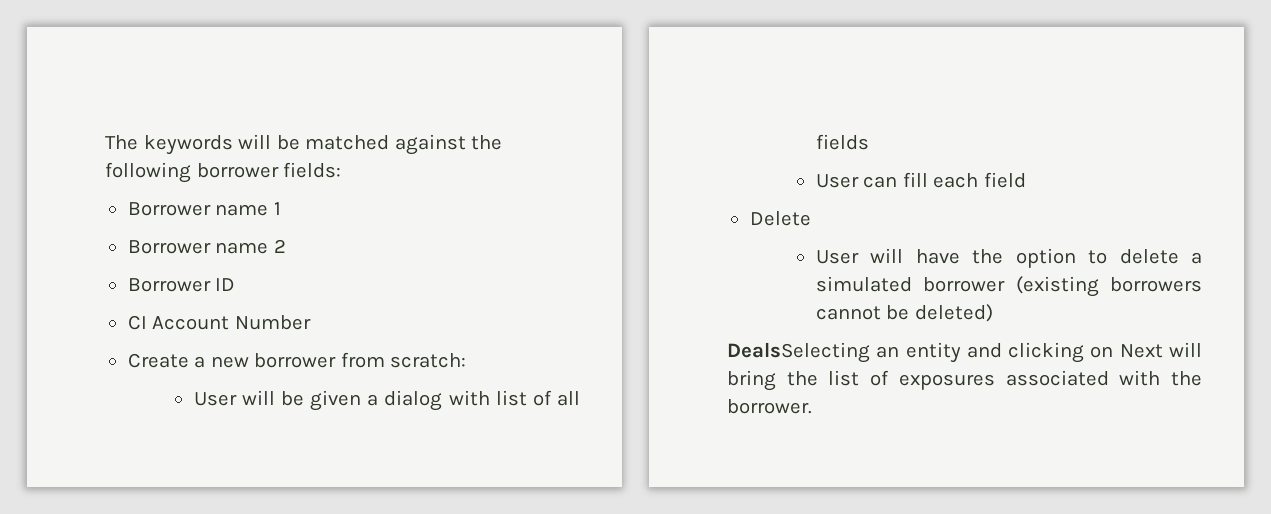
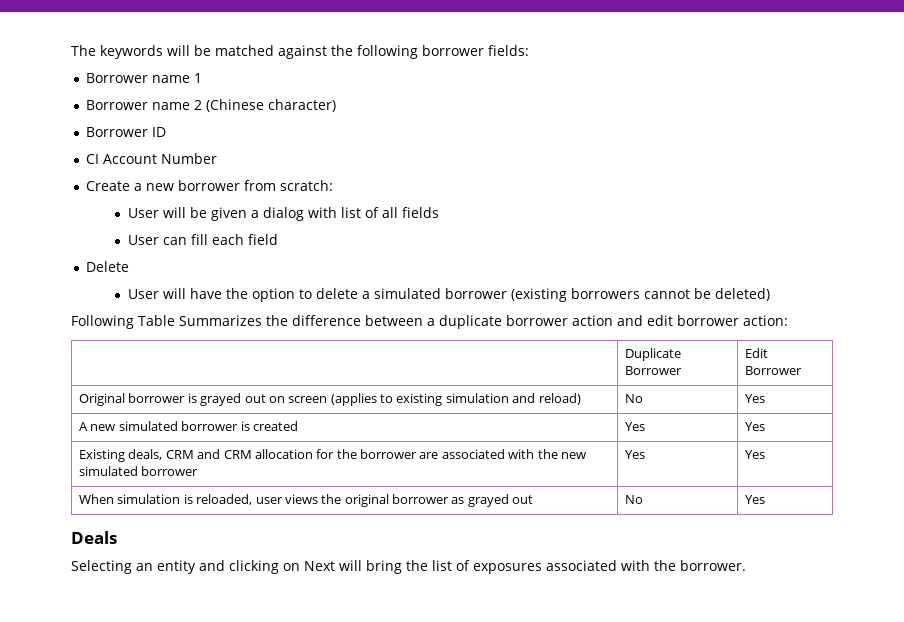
- Borrower name 2
+ Borrower name 2 (Chinese character)
- DealsSelecting an entity and clicking on Next will bring the list of exposures associated with the borrower.
+ Following Table Summarizes the difference between a duplicate borrower action and edit borrower action:
+ | Duplicate Borrower | Edit Borrower
+ Original borrower is grayed out on screen (applies to existing simulation and reload) | No | Yes
+ A new simulated borrower is created | Yes | Yes
+ Existing deals, CRM and CRM allocation for the borrower are associated with the new simulated borrower | Yes | Yes
+ When simulation is reloaded, user views the original borrower as grayed out | No | Yes
+ Deals
+ Selecting an entity and clicking on Next will bring the list of exposures associated with the borrower.

